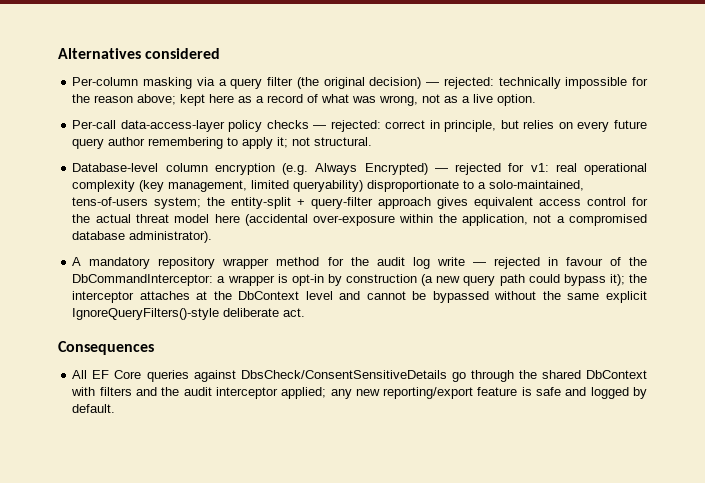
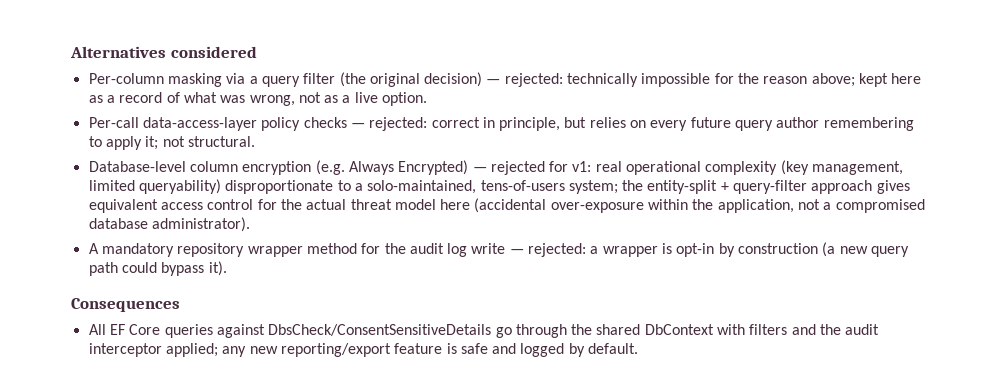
- A mandatory repository wrapper method for the audit log write — rejected in favour of the DbCommandInterceptor: a wrapper is opt-in by construction (a new query path could bypass it); the interceptor attaches at the DbContext level and cannot be bypassed without the same explicit IgnoreQueryFilters()-style deliberate act.
+ A mandatory repository wrapper method for the audit log write — rejected: a wrapper is opt-in by construction (a new query path could bypass it).

